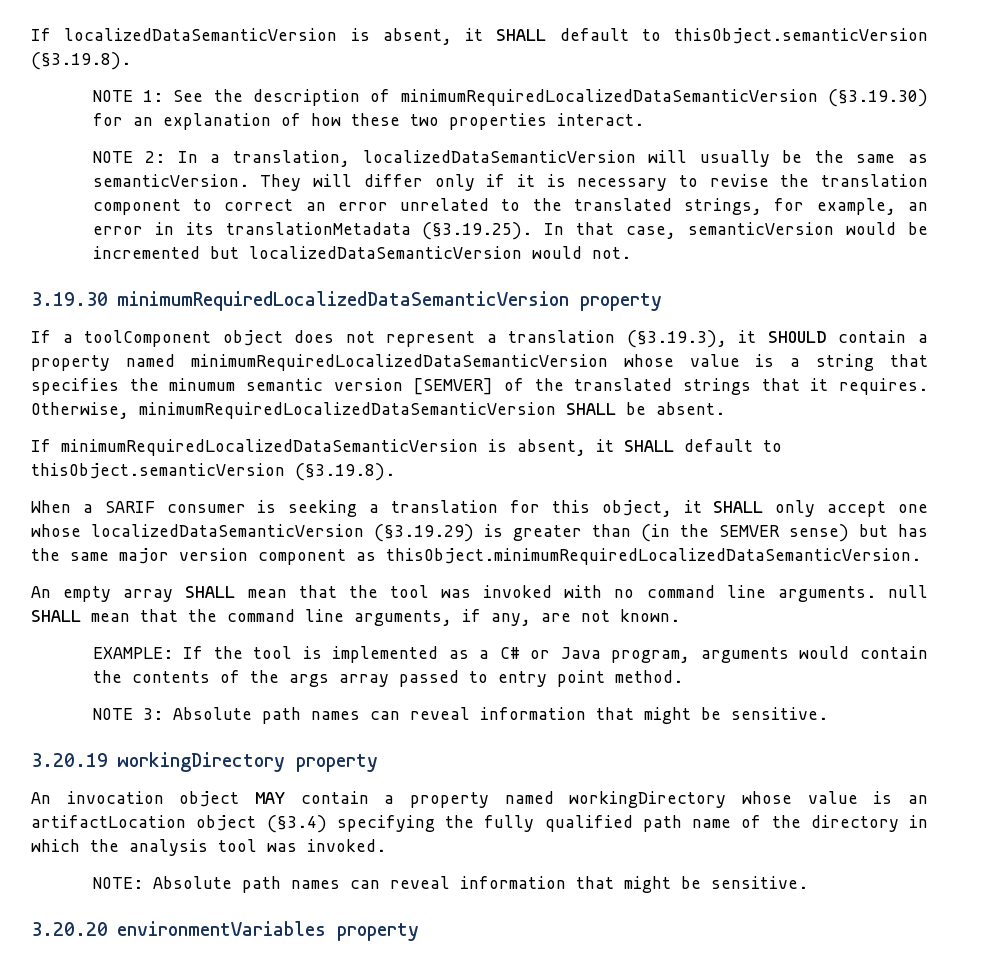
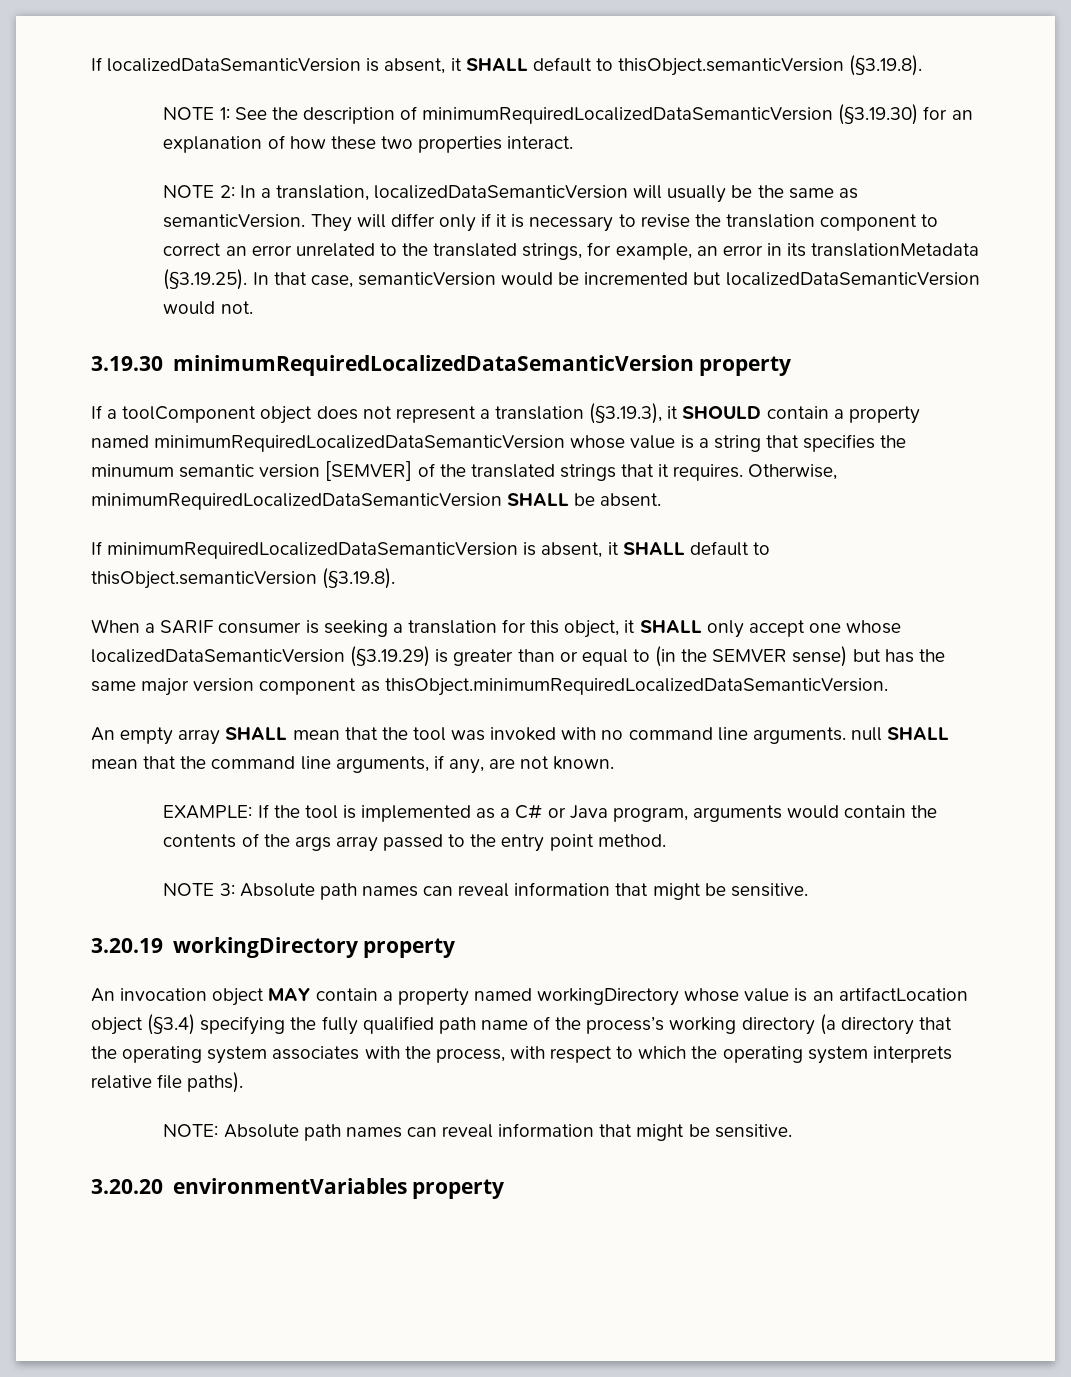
- When a SARIF consumer is seeking a translation for this object, it SHALL only accept one whose localizedDataSemanticVersion (§3.19.29) is greater than (in the SEMVER sense) but has the same major version component as thisObject.minimumRequiredLocalizedDataSemanticVersion.
+ When a SARIF consumer is seeking a translation for this object, it SHALL only accept one whose localizedDataSemanticVersion (§3.19.29) is greater than or equal to (in the SEMVER sense) but has the same major version component as thisObject.minimumRequiredLocalizedDataSemanticVersion.
- EXAMPLE: If the tool is implemented as a C# or Java program, arguments would contain the contents of the args array passed to entry point method.
+ EXAMPLE: If the tool is implemented as a C# or Java program, arguments would contain the contents of the args array passed to the entry point method.
- An invocation object MAY contain a property named workingDirectory whose value is an artifactLocation object (§3.4) specifying the fully qualified path name of the directory in which the analysis tool was invoked.
+ An invocation object MAY contain a property named workingDirectory whose value is an artifactLocation object (§3.4) specifying the fully qualified path name of the process’s working directory (a directory that the operating system associates with the process, with respect to which the operating system interprets relative file paths).

